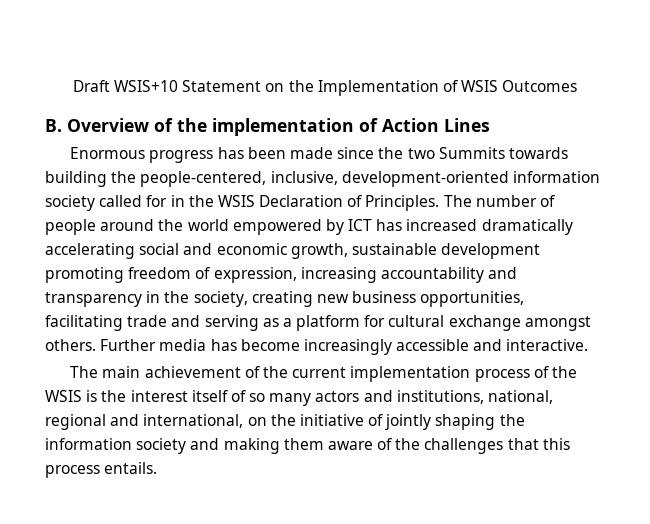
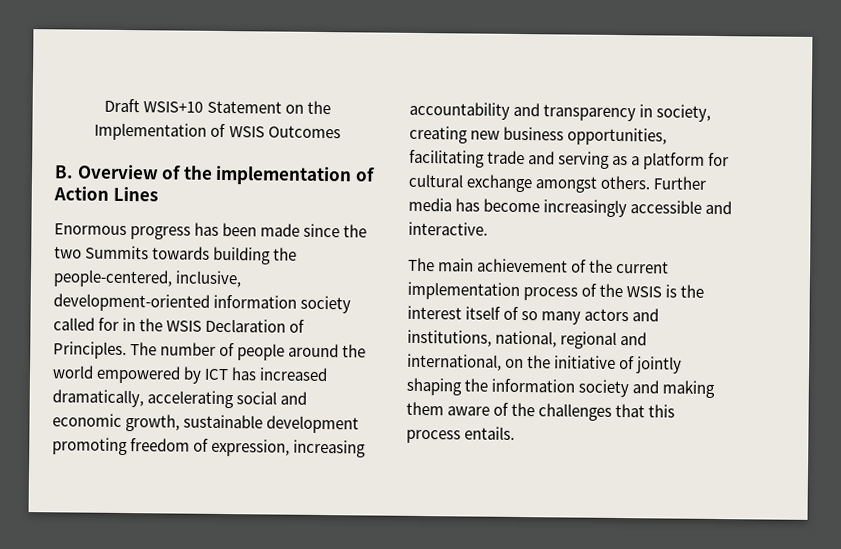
- The number of people around the world empowered by ICT has increased dramatically accelerating social and economic growth, sustainable development promoting freedom of expression, increasing accountability and transparency in the society, creating new business opportunities, facilitating trade and serving as a platform for cultural exchange amongst others.
+ The number of people around the world empowered by ICT has increased dramatically, accelerating social and economic growth, sustainable development promoting freedom of expression, increasing accountability and transparency in society, creating new business opportunities, facilitating trade and serving as a platform for cultural exchange amongst others.

